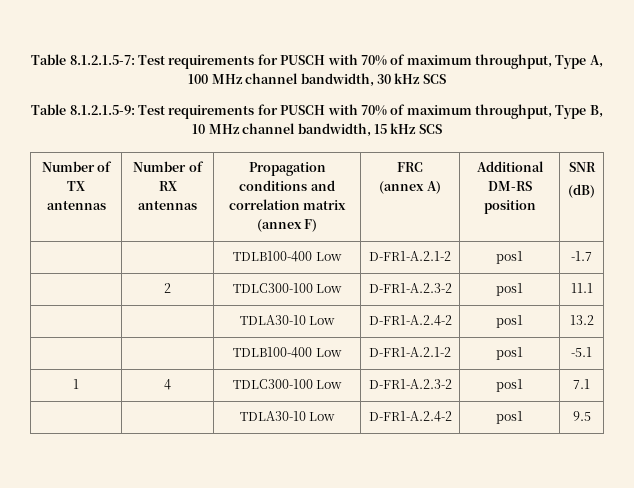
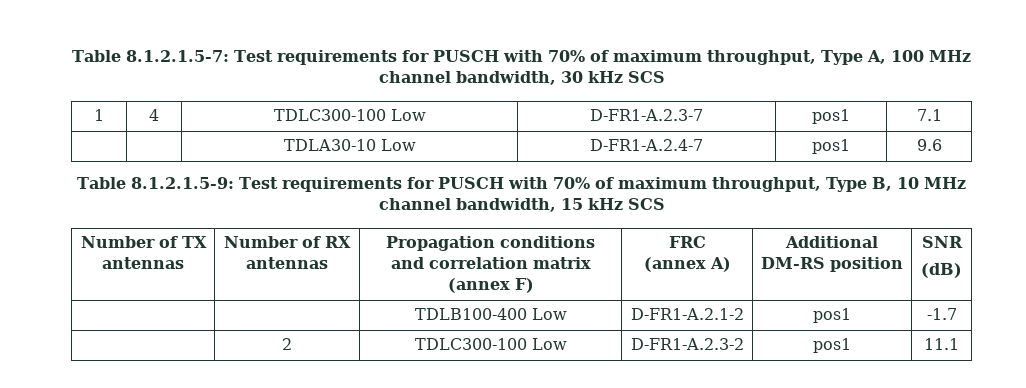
+ 1 | 4 | TDLC300-100 Low | D-FR1-A.2.3-7 | pos1 | 7.1
+ | | TDLA30-10 Low | D-FR1-A.2.4-7 | pos1 | 9.6
- | | TDLA30-10 Low | D-FR1-A.2.4-2 | pos1 | 13.2
- | | TDLB100-400 Low | D-FR1-A.2.1-2 | pos1 | -5.1
- 1 | 4 | TDLC300-100 Low | D-FR1-A.2.3-2 | pos1 | 7.1
- | | TDLA30-10 Low | D-FR1-A.2.4-2 | pos1 | 9.5

